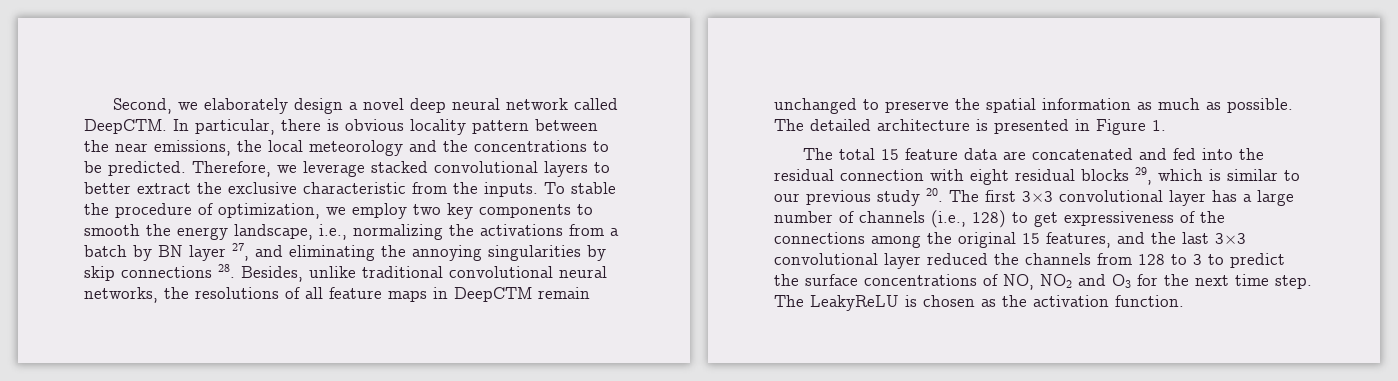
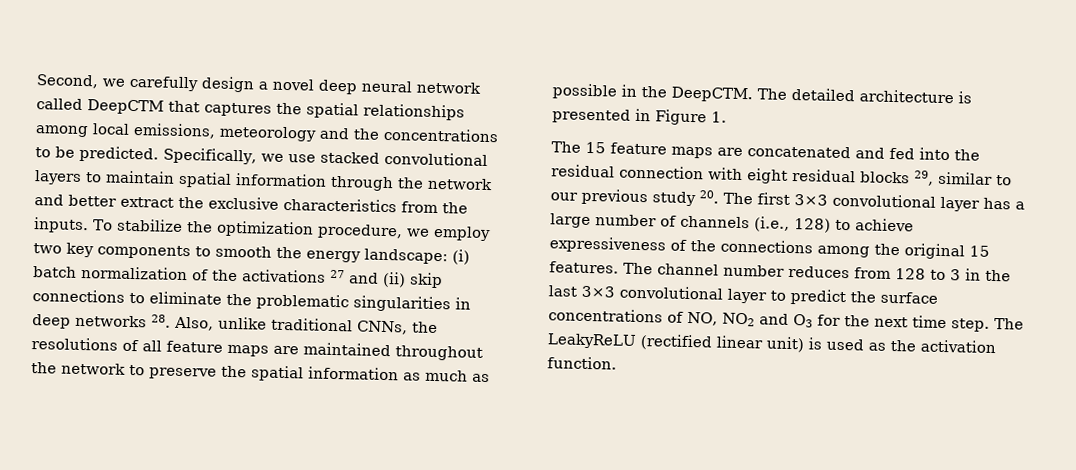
- Second, we elaborately design a novel deep neural network called DeepCTM. In particular, there is obvious locality pattern between the near emissions, the local meteorology and the concentrations to be predicted.
+ Second, we carefully design a novel deep neural network called DeepCTM that captures the spatial relationships among local emissions, meteorology and the concentrations to be predicted.
- Therefore, we leverage stacked convolutional layers to better extract the exclusive characteristic from the inputs.
+ Specifically, we use stacked convolutional layers to maintain spatial information through the network and better extract the exclusive characteristics from the inputs.
- To stable the procedure of optimization, we employ two key components to smooth the energy landscape, i.e., normalizing the activations from a batch by BN layer 27, and eliminating the annoying singularities by skip connections 28. Besides, unlike traditional convolutional neural networks, the resolutions of all feature maps in DeepCTM remain unchanged to preserve the spatial information as much as possible.
+ To stabilize the optimization procedure, we employ two key components to smooth the energy landscape: (i) batch normalization of the activations 27 and (ii) skip connections to eliminate the problematic singularities in deep networks 28. Also, unlike traditional CNNs, the resolutions of all feature maps are maintained throughout the network to preserve the spatial information as much as possible in the DeepCTM.
- The total 15 feature data are concatenated and fed into the residual connection with eight residual blocks 29, which is similar to our previous study 20. The first 3×3 convolutional layer has a large number of channels (i.e., 128) to get expressiveness of the connections among the original 15 features, and the last 3×3 convolutional layer reduced the channels from 128 to 3 to predict the surface concentrations of NO, NO2 and O3 for the next time step.
+ The 15 feature maps are concatenated and fed into the residual connection with eight residual blocks 29, similar to our previous study 20. The first 3×3 convolutional layer has a large number of channels (i.e., 128) to achieve expressiveness of the connections among the original 15 features. The channel number reduces from 128 to 3 in the last 3×3 convolutional layer to predict the surface concentrations of NO, NO2 and O3 for the next time step.
- The LeakyReLU is chosen as the activation function.
+ The LeakyReLU (rectified linear unit) is used as the activation function.

